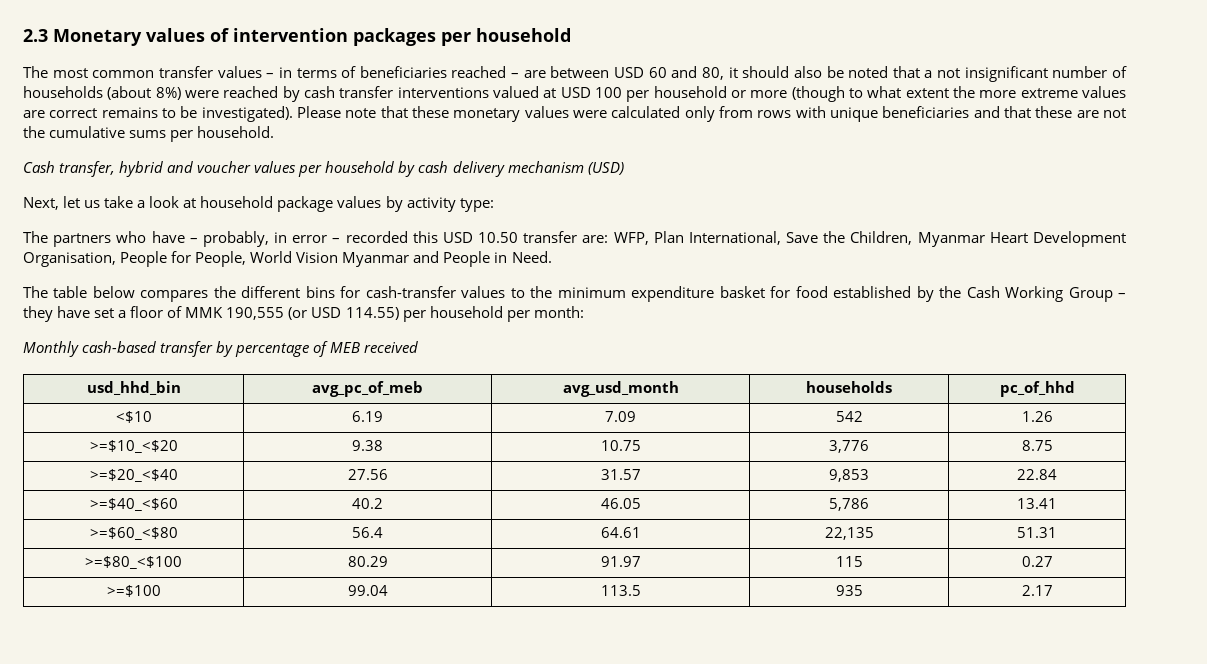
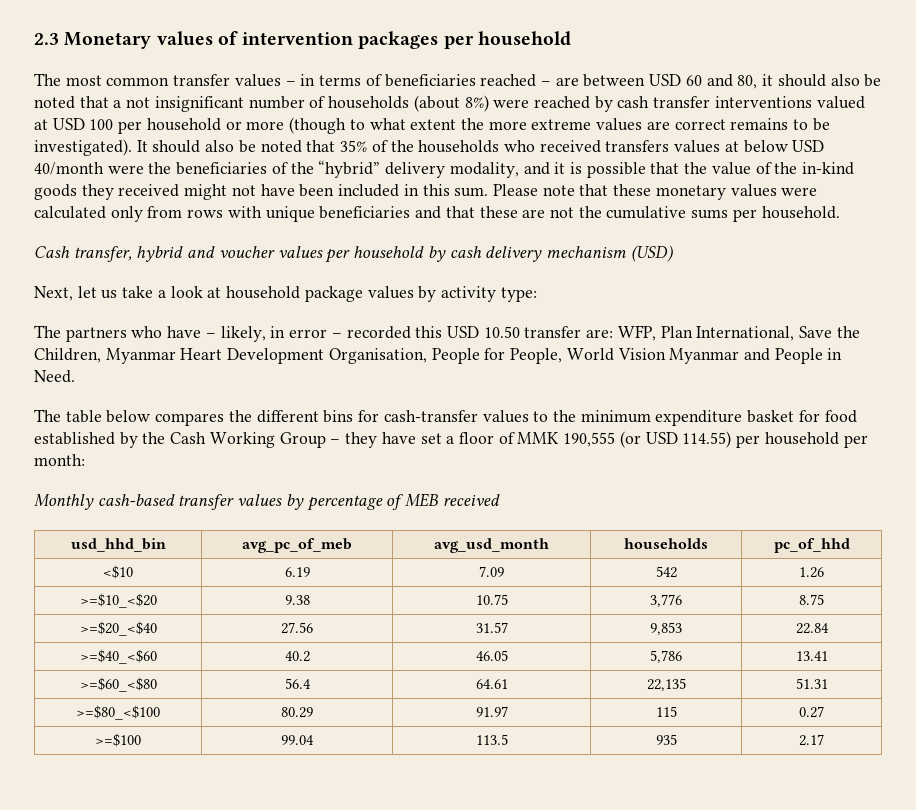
+ It should also be noted that 35% of the households who received transfers values at below USD 40/month were the beneficiaries of the “hybrid” delivery modality, and it is possible that the value of the in-kind goods they received might not have been included in this sum.
- The partners who have – probably, in error – recorded this USD 10.50 transfer are: WFP, Plan International, Save the Children, Myanmar Heart Development Organisation, People for People, World Vision Myanmar and People in Need.
+ The partners who have – likely, in error – recorded this USD 10.50 transfer are: WFP, Plan International, Save the Children, Myanmar Heart Development Organisation, People for People, World Vision Myanmar and People in Need.
- Monthly cash-based transfer by percentage of MEB received
+ Monthly cash-based transfer values by percentage of MEB received

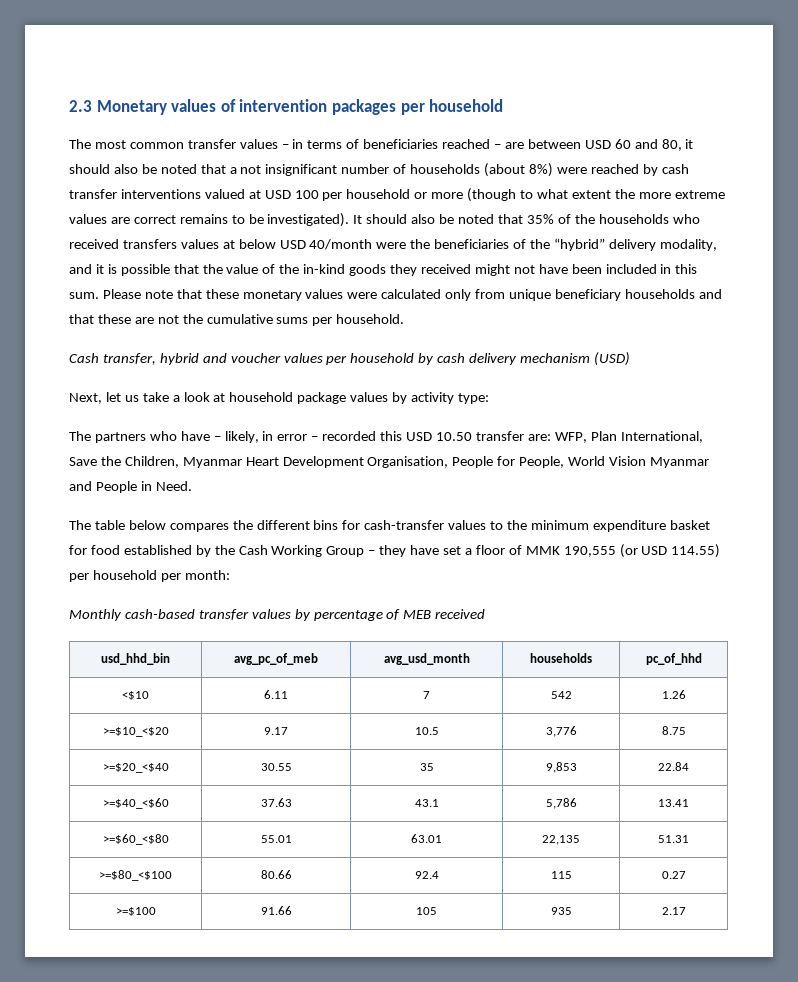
- Please note that these monetary values were calculated only from rows with unique beneficiaries and that these are not the cumulative sums per household.
+ Please note that these monetary values were calculated only from unique beneficiary households and that these are not the cumulative sums per household.
- <$10 | 6.19 | 7.09 | 542 | 1.26
+ <$10 | 6.11 | 7 | 542 | 1.26
- >=$10_<$20 | 9.38 | 10.75 | 3,776 | 8.75
+ >=$10_<$20 | 9.17 | 10.5 | 3,776 | 8.75
- >=$20_<$40 | 27.56 | 31.57 | 9,853 | 22.84
+ >=$20_<$40 | 30.55 | 35 | 9,853 | 22.84
- >=$40_<$60 | 40.2 | 46.05 | 5,786 | 13.41
+ >=$40_<$60 | 37.63 | 43.1 | 5,786 | 13.41
- >=$60_<$80 | 56.4 | 64.61 | 22,135 | 51.31
+ >=$60_<$80 | 55.01 | 63.01 | 22,135 | 51.31
- >=$80_<$100 | 80.29 | 91.97 | 115 | 0.27
+ >=$80_<$100 | 80.66 | 92.4 | 115 | 0.27
- >=$100 | 99.04 | 113.5 | 935 | 2.17
+ >=$100 | 91.66 | 105 | 935 | 2.17

